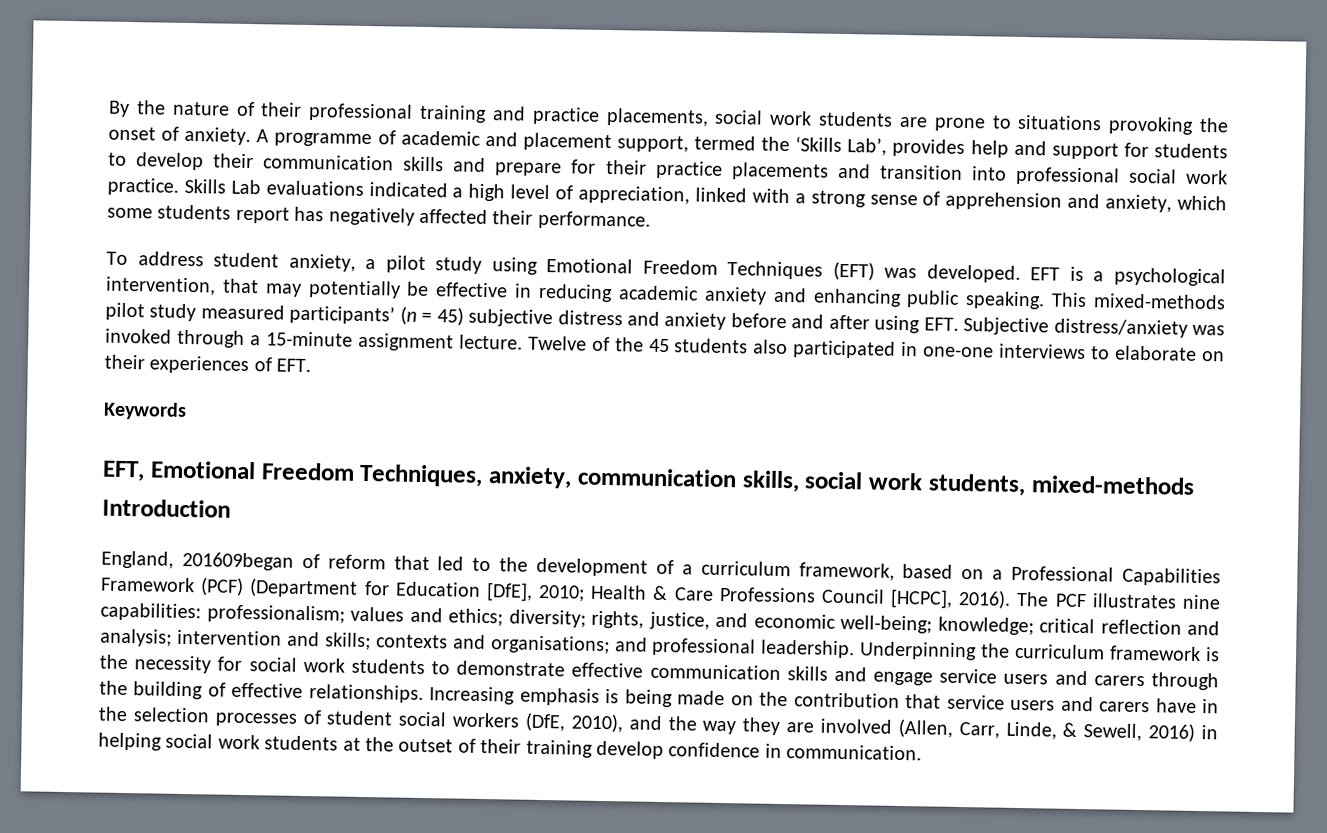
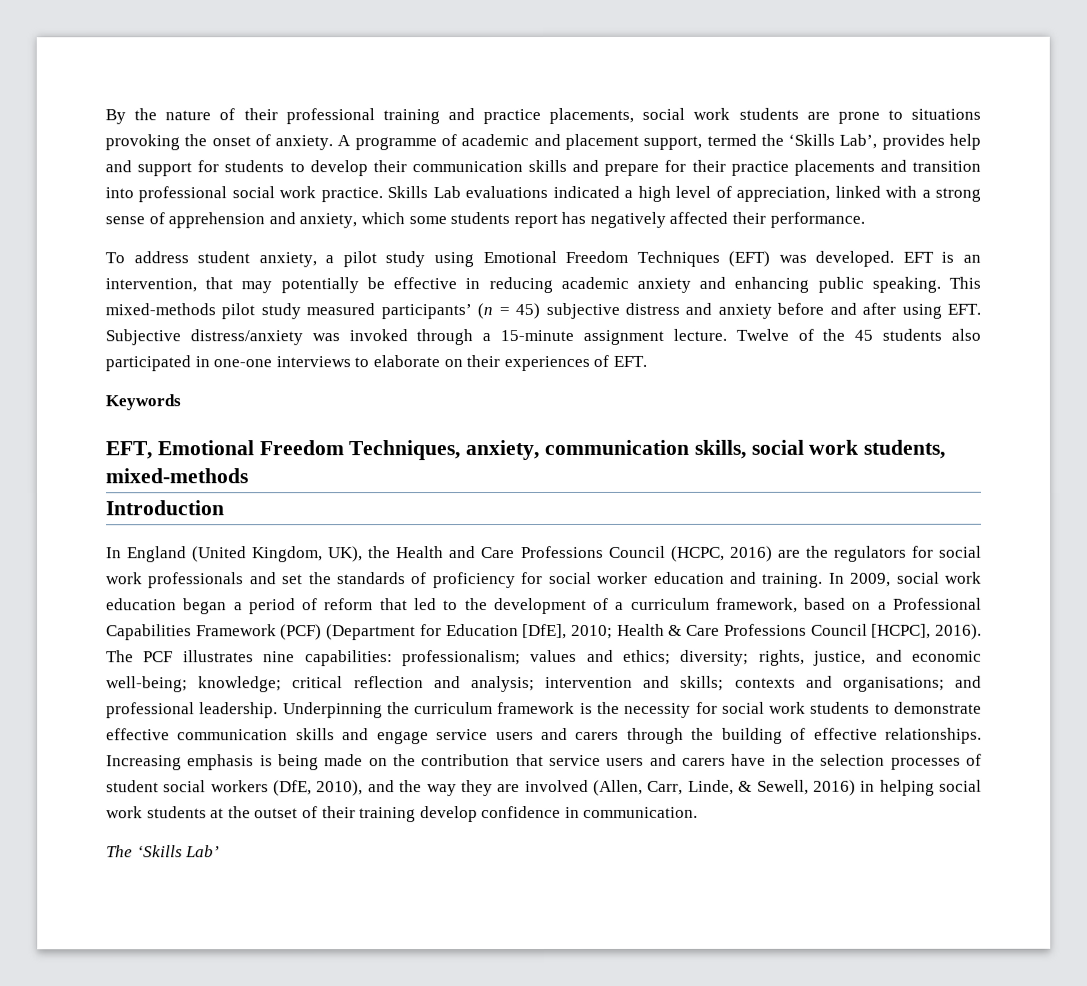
- EFT is a psychological intervention, that may potentially be effective in reducing academic anxiety and enhancing public speaking.
+ EFT is an intervention, that may potentially be effective in reducing academic anxiety and enhancing public speaking.
- England, 201609began of reform that led to the development of a curriculum framework, based on a Professional Capabilities Framework (PCF) (Department for Education [DfE], 2010; Health & Care Professions Council [HCPC], 2016).
+ In England (United Kingdom, UK), the Health and Care Professions Council (HCPC, 2016) are the regulators for social work professionals and set the standards of proficiency for social worker education and training. In 2009, social work education began a period of reform that led to the development of a curriculum framework, based on a Professional Capabilities Framework (PCF) (Department for Education [DfE], 2010; Health & Care Professions Council [HCPC], 2016).
+ The ‘Skills Lab’

